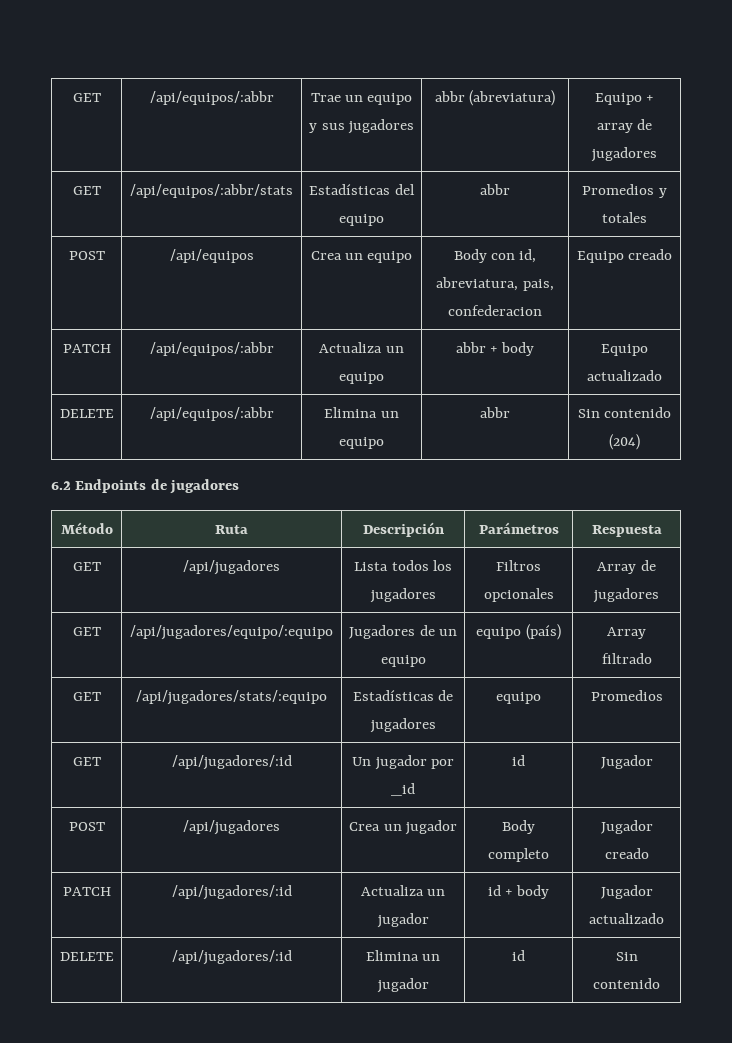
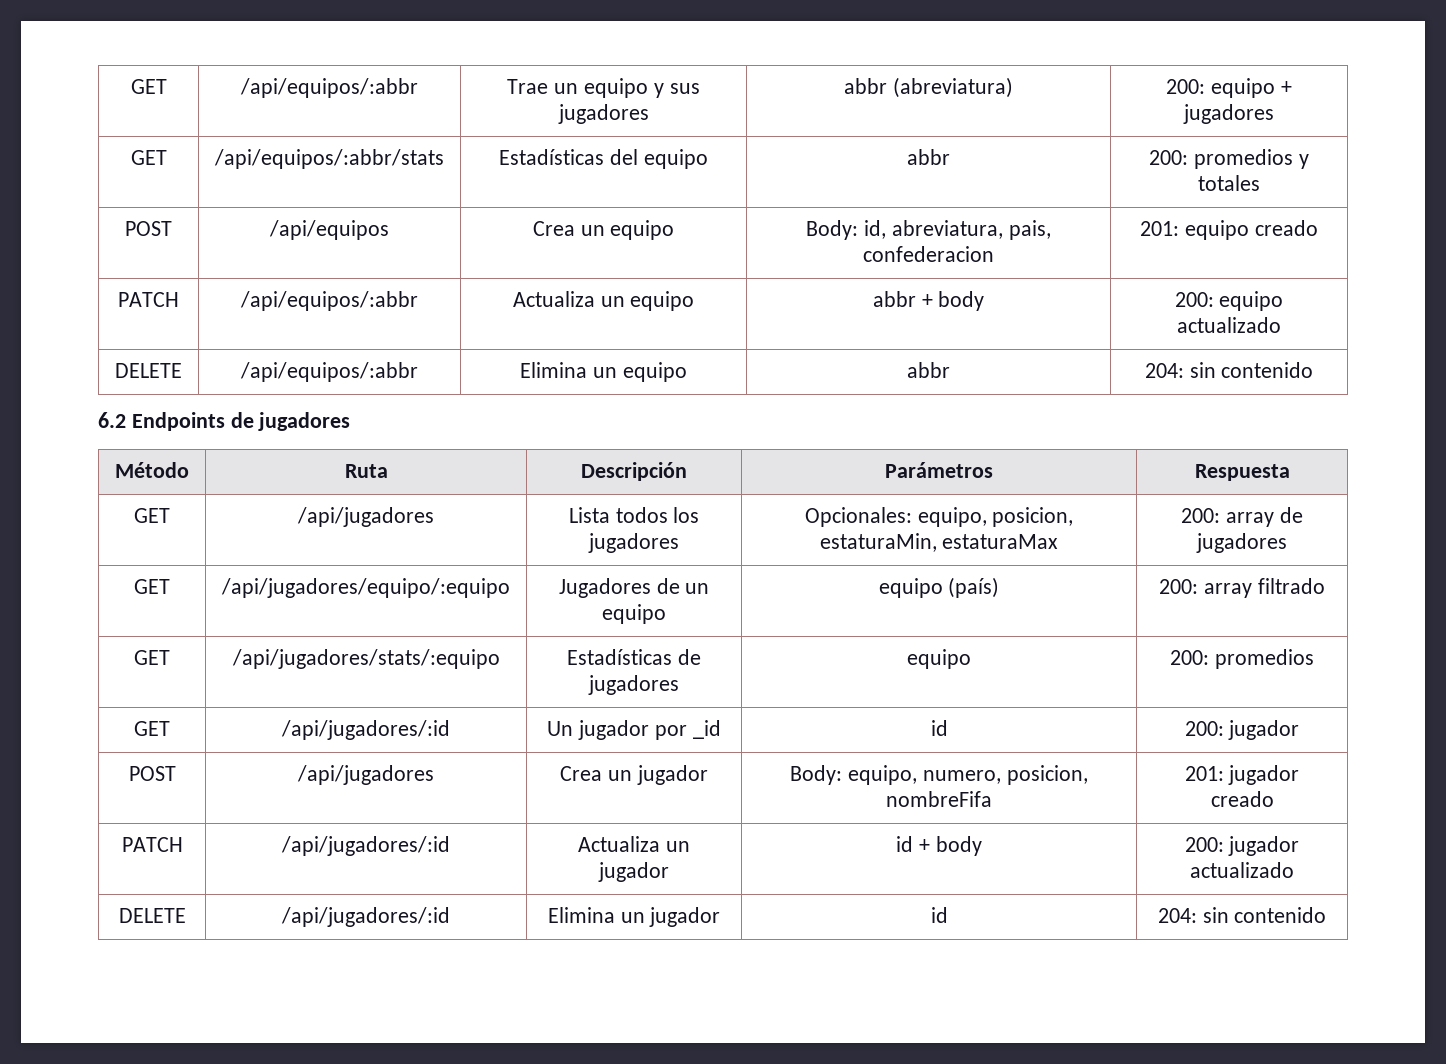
- GET | /api/equipos/:abbr | Trae un equipo y sus jugadores | abbr (abreviatura) | Equipo + array de jugadores
+ GET | /api/equipos/:abbr | Trae un equipo y sus jugadores | abbr (abreviatura) | 200: equipo + jugadores
- GET | /api/equipos/:abbr/stats | Estadísticas del equipo | abbr | Promedios y totales
+ GET | /api/equipos/:abbr/stats | Estadísticas del equipo | abbr | 200: promedios y totales
- POST | /api/equipos | Crea un equipo | Body con id, abreviatura, pais, confederacion | Equipo creado
+ POST | /api/equipos | Crea un equipo | Body: id, abreviatura, pais, confederacion | 201: equipo creado
- PATCH | /api/equipos/:abbr | Actualiza un equipo | abbr + body | Equipo actualizado
+ PATCH | /api/equipos/:abbr | Actualiza un equipo | abbr + body | 200: equipo actualizado
- DELETE | /api/equipos/:abbr | Elimina un equipo | abbr | Sin contenido (204)
+ DELETE | /api/equipos/:abbr | Elimina un equipo | abbr | 204: sin contenido
- GET | /api/jugadores | Lista todos los jugadores | Filtros opcionales | Array de jugadores
+ GET | /api/jugadores | Lista todos los jugadores | Opcionales: equipo, posicion, estaturaMin, estaturaMax | 200: array de jugadores
- GET | /api/jugadores/equipo/:equipo | Jugadores de un equipo | equipo (país) | Array filtrado
+ GET | /api/jugadores/equipo/:equipo | Jugadores de un equipo | equipo (país) | 200: array filtrado
- GET | /api/jugadores/stats/:equipo | Estadísticas de jugadores | equipo | Promedios
+ GET | /api/jugadores/stats/:equipo | Estadísticas de jugadores | equipo | 200: promedios
- GET | /api/jugadores/:id | Un jugador por _id | id | Jugador
+ GET | /api/jugadores/:id | Un jugador por _id | id | 200: jugador
- POST | /api/jugadores | Crea un jugador | Body completo | Jugador creado
+ POST | /api/jugadores | Crea un jugador | Body: equipo, numero, posicion, nombreFifa | 201: jugador creado
- PATCH | /api/jugadores/:id | Actualiza un jugador | id + body | Jugador actualizado
+ PATCH | /api/jugadores/:id | Actualiza un jugador | id + body | 200: jugador actualizado
- DELETE | /api/jugadores/:id | Elimina un jugador | id | Sin contenido
+ DELETE | /api/jugadores/:id | Elimina un jugador | id | 204: sin contenido

